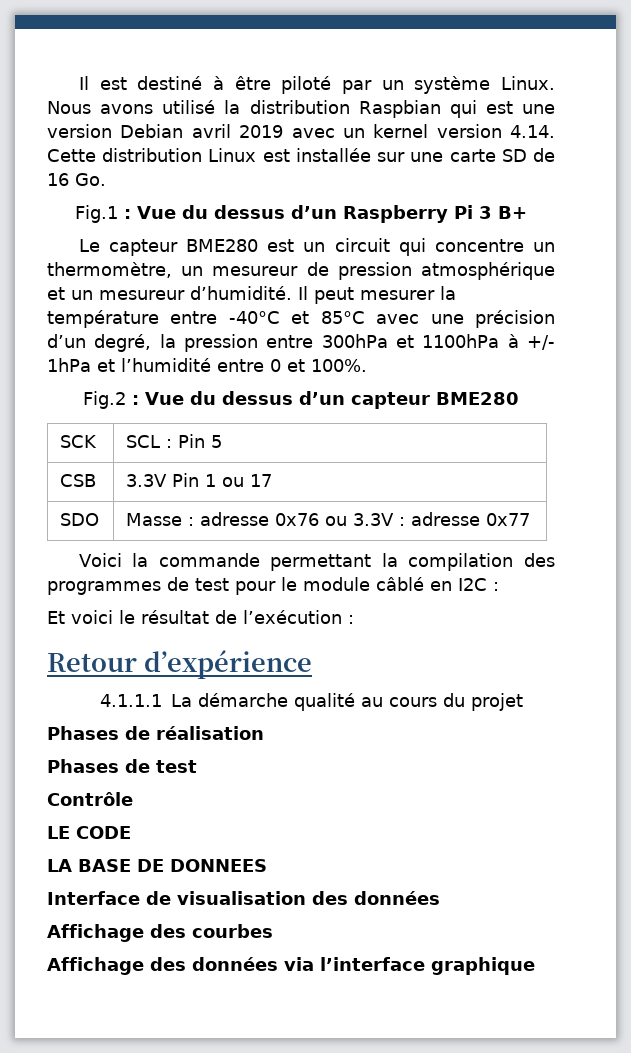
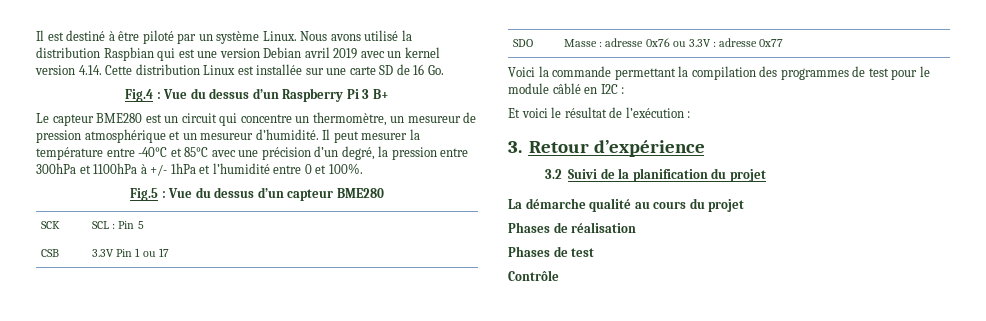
- Fig.1 : Vue du dessus d’un Raspberry Pi 3 B+
+ Fig.4 : Vue du dessus d’un Raspberry Pi 3 B+
- Fig.2 : Vue du dessus d’un capteur BME280
+ Fig.5 : Vue du dessus d’un capteur BME280
- Retour d’expérience
+ 3. Retour d’expérience
- 4.1.1.1 La démarche qualité au cours du projet
+ 3.2 Suivi de la planification du projet
+ La démarche qualité au cours du projet
- LE CODE
- LA BASE DE DONNEES
- Interface de visualisation des données
- Affichage des courbes
- Affichage des données via l’interface graphique

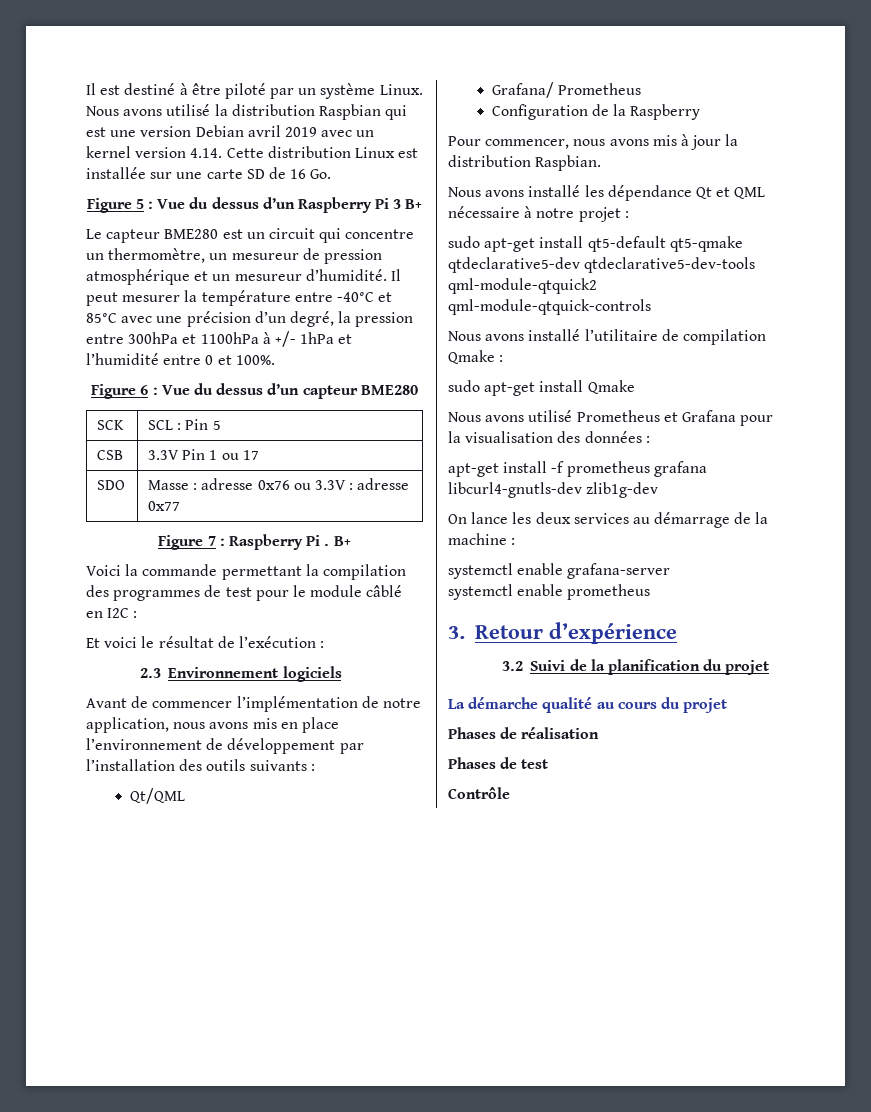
- Fig.4 : Vue du dessus d’un Raspberry Pi 3 B+
+ Figure 5 : Vue du dessus d’un Raspberry Pi 3 B+
- Fig.5 : Vue du dessus d’un capteur BME280
+ Figure 6 : Vue du dessus d’un capteur BME280
+ Figure 7 : Raspberry Pi . B+
+ 2.3 Environnement logiciels
+ Avant de commencer l’implémentation de notre application, nous avons mis en place l’environnement de développement par l’installation des outils suivants :
+ Qt/QML
+ Grafana/ Prometheus
+ Configuration de la Raspberry
+ Pour commencer, nous avons mis à jour la distribution Raspbian.
+ Nous avons installé les dépendance Qt et QML nécessaire à notre projet :
+ sudo apt-get install qt5-default qt5-qmake qtdeclarative5-dev qtdeclarative5-dev-tools qml-module-qtquick2 qml-module-qtquick-controls
+ Nous avons installé l’utilitaire de compilation Qmake :
+ sudo apt-get install Qmake
+ Nous avons utilisé Prometheus et Grafana pour la visualisation des données :
+ apt-get install -f prometheus grafana libcurl4-gnutls-dev zlib1g-dev
+ On lance les deux services au démarrage de la machine :
+ systemctl enable grafana-server
+ systemctl enable prometheus

